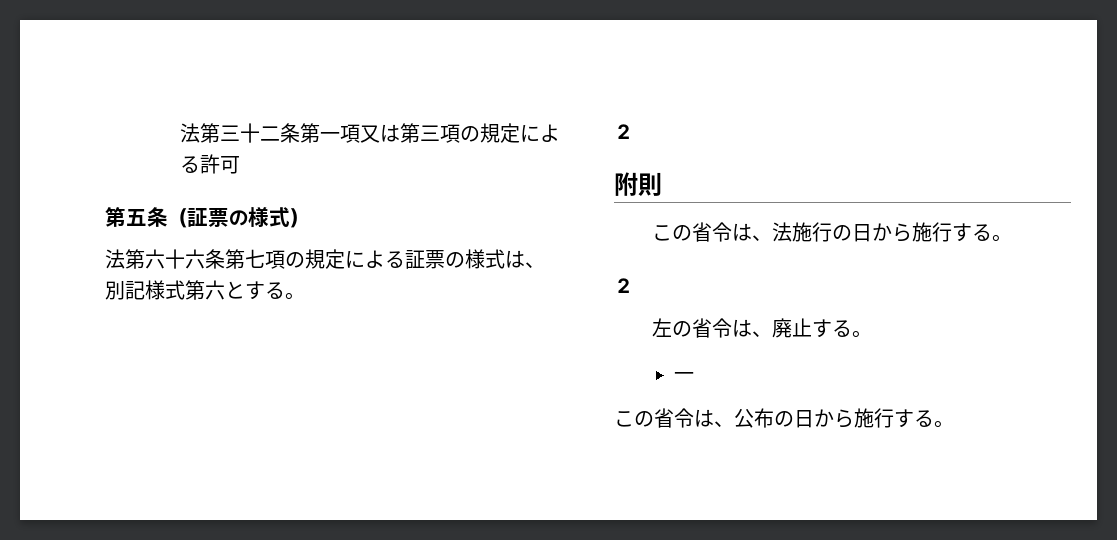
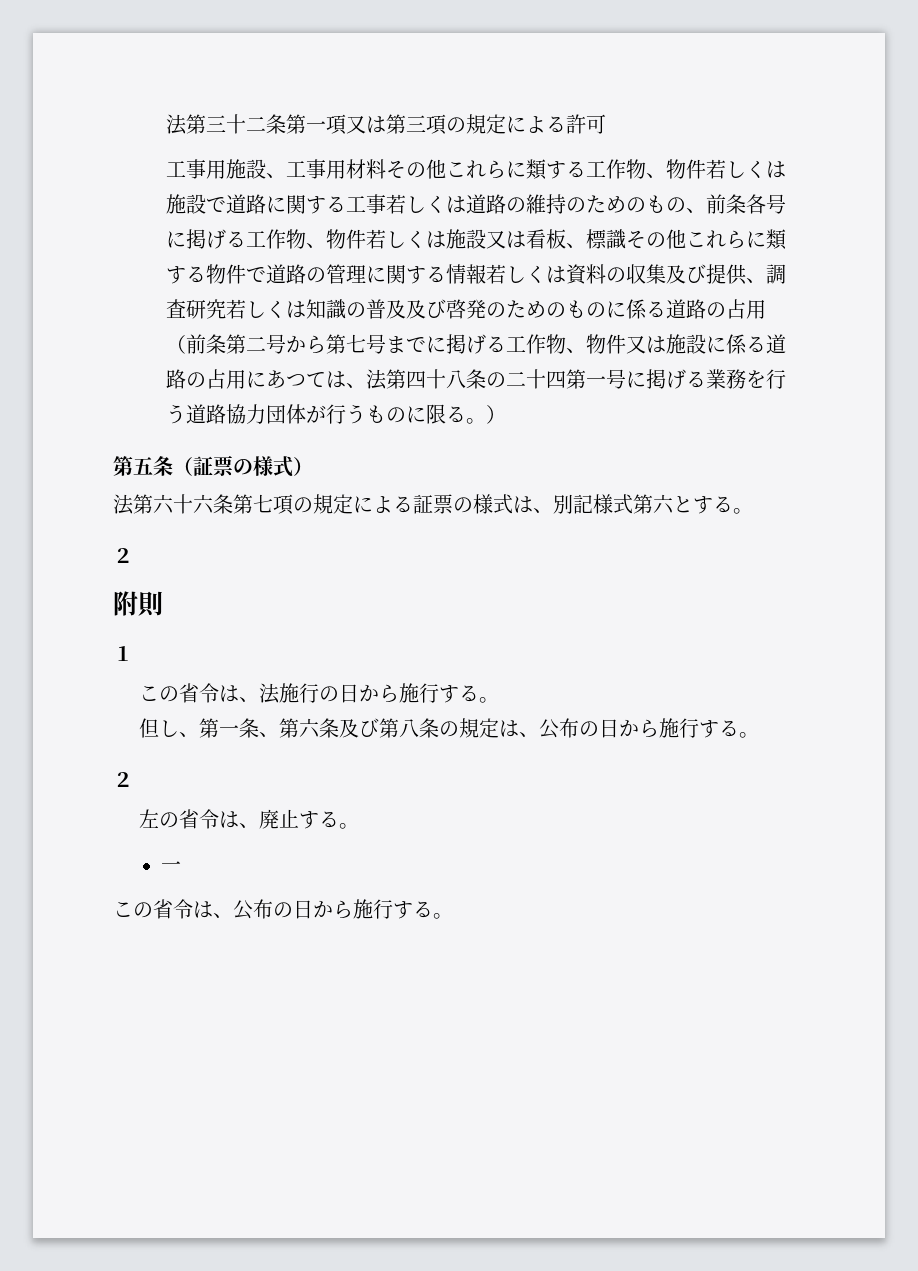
+ 工事用施設、工事用材料その他これらに類する工作物、物件若しくは施設で道路に関する工事若しくは道路の維持のためのもの、前条各号に掲げる工作物、物件若しくは施設又は看板、標識その他これらに類する物件で道路の管理に関する情報若しくは資料の収集及び提供、調査研究若しくは知識の普及及び啓発のためのものに係る道路の占用（前条第二号から第七号までに掲げる工作物、物件又は施設に係る道路の占用にあつては、法第四十八条の二十四第一号に掲げる業務を行う道路協力団体が行うものに限る。）
+ １
+ 但し、第一条、第六条及び第八条の規定は、公布の日から施行する。

